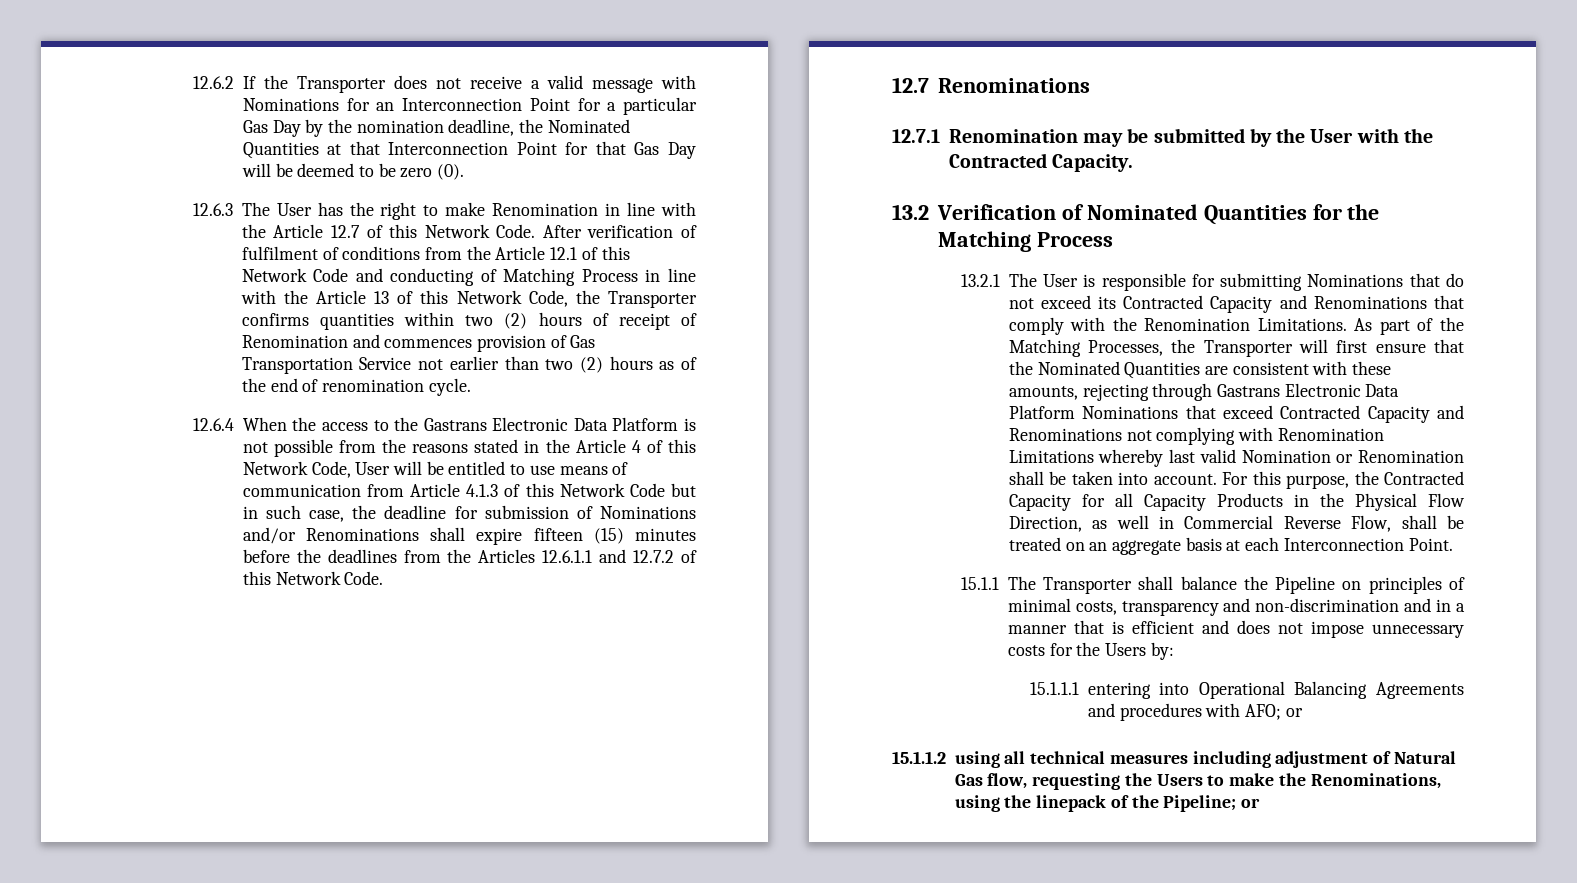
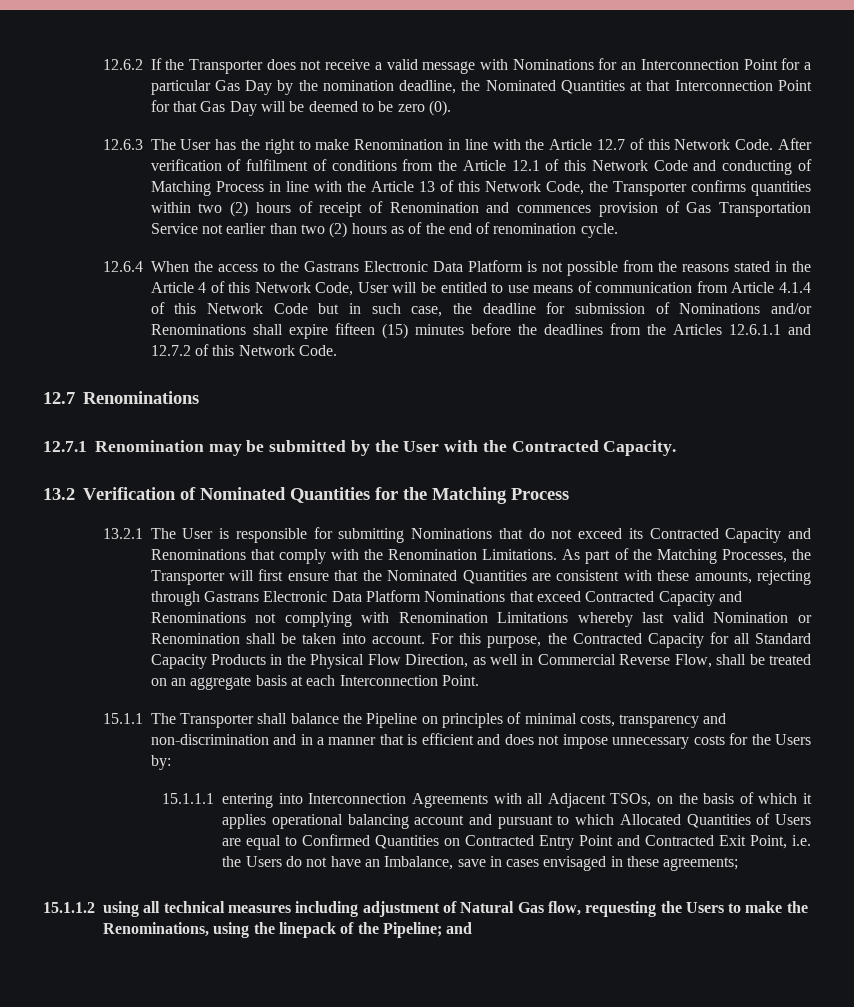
- 12.6.4 When the access to the Gastrans Electronic Data Platform is not possible from the reasons stated in the Article 4 of this Network Code, User will be entitled to use means of communication from Article 4.1.3 of this Network Code but in such case, the deadline for submission of Nominations and/or Renominations shall expire fifteen (15) minutes before the deadlines from the Articles 12.6.1.1 and 12.7.2 of this Network Code.
+ 12.6.4 When the access to the Gastrans Electronic Data Platform is not possible from the reasons stated in the Article 4 of this Network Code, User will be entitled to use means of communication from Article 4.1.4 of this Network Code but in such case, the deadline for submission of Nominations and/or Renominations shall expire fifteen (15) minutes before the deadlines from the Articles 12.6.1.1 and 12.7.2 of this Network Code.
- For this purpose, the Contracted Capacity for all Capacity Products in the Physical Flow Direction, as well in Commercial Reverse Flow, shall be treated on an aggregate basis at each Interconnection Point.
+ For this purpose, the Contracted Capacity for all Standard Capacity Products in the Physical Flow Direction, as well in Commercial Reverse Flow, shall be treated on an aggregate basis at each Interconnection Point.
- 15.1.1.1 entering into Operational Balancing Agreements and procedures with AFO; or
+ 15.1.1.1 entering into Interconnection Agreements with all Adjacent TSOs, on the basis of which it applies operational balancing account and pursuant to which Allocated Quantities of Users are equal to Confirmed Quantities on Contracted Entry Point and Contracted Exit Point, i.e. the Users do not have an Imbalance, save in cases envisaged in these agreements;
- 15.1.1.2 using all technical measures including adjustment of Natural Gas flow, requesting the Users to make the Renominations, using the linepack of the Pipeline; or
+ 15.1.1.2 using all technical measures including adjustment of Natural Gas flow, requesting the Users to make the Renominations, using the linepack of the Pipeline; and

